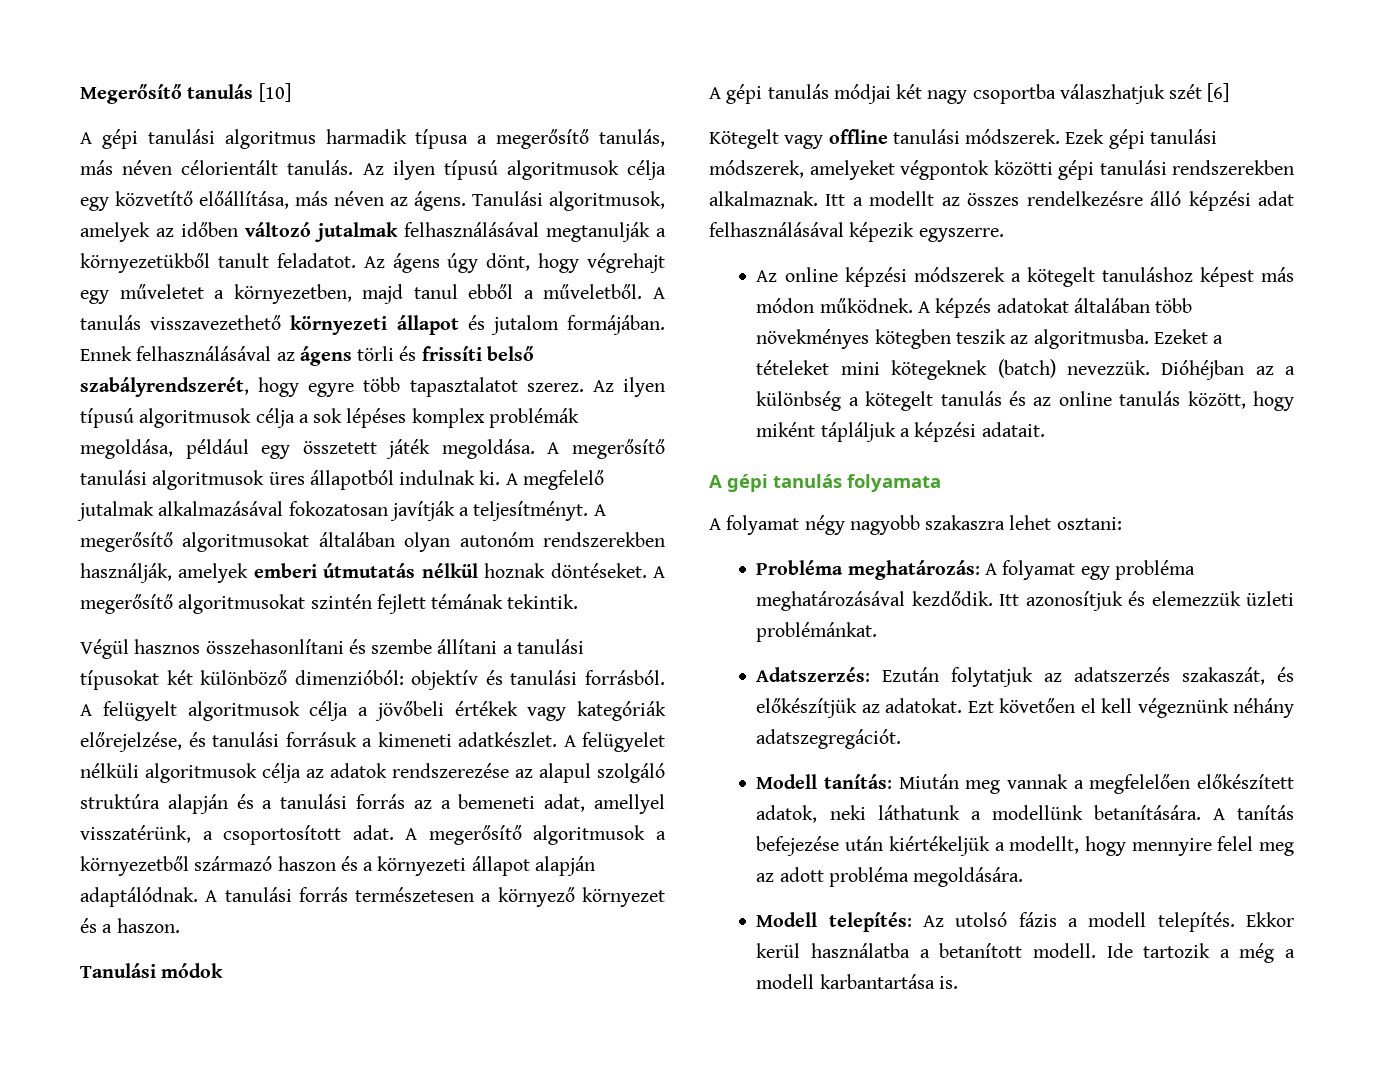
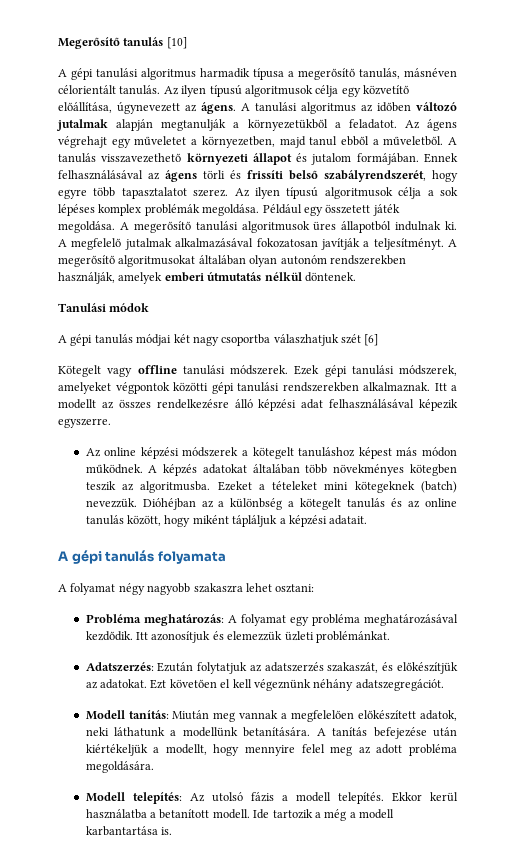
- A gépi tanulási algoritmus harmadik típusa a megerősítő tanulás, más néven célorientált tanulás.
+ A gépi tanulási algoritmus harmadik típusa a megerősítő tanulás, másnéven célorientált tanulás.
- Az ilyen típusú algoritmusok célja egy közvetítő előállítása, más néven az ágens. Tanulási algoritmusok, amelyek az időben változó jutalmak felhasználásával megtanulják a környezetükből tanult feladatot.
+ Az ilyen típusú algoritmusok célja egy közvetítő előállítása, úgynevezett az ágens. A tanulási algoritmus az időben változó jutalmak alapján megtanulják a környezetükből a feladatot.
- Az ágens úgy dönt, hogy végrehajt egy műveletet a környezetben, majd tanul ebből a műveletből.
+ Az ágens végrehajt egy műveletet a környezetben, majd tanul ebből a műveletből.
- Az ilyen típusú algoritmusok célja a sok lépéses komplex problémák megoldása, például egy összetett játék megoldása.
+ Az ilyen típusú algoritmusok célja a sok lépéses komplex problémák megoldása. Például egy összetett játék megoldása.
- A megerősítő algoritmusokat általában olyan autonóm rendszerekben használják, amelyek emberi útmutatás nélkül hoznak döntéseket. A megerősítő algoritmusokat szintén fejlett témának tekintik.
- Végül hasznos összehasonlítani és szembe állítani a tanulási típusokat két különböző dimenzióból: objektív és tanulási forrásból. A felügyelt algoritmusok célja a jövőbeli értékek vagy kategóriák előrejelzése, és tanulási forrásuk a kimeneti adatkészlet. A felügyelet nélküli algoritmusok célja az adatok rendszerezése az alapul szolgáló struktúra alapján és a tanulási forrás az a bemeneti adat, amellyel visszatérünk, a csoportosított adat. A megerősítő algoritmusok a környezetből származó haszon és a környezeti állapot alapján adaptálódnak. A tanulási forrás természetesen a környező környezet és a haszon.
+ A megerősítő algoritmusokat általában olyan autonóm rendszerekben használják, amelyek emberi útmutatás nélkül döntenek.

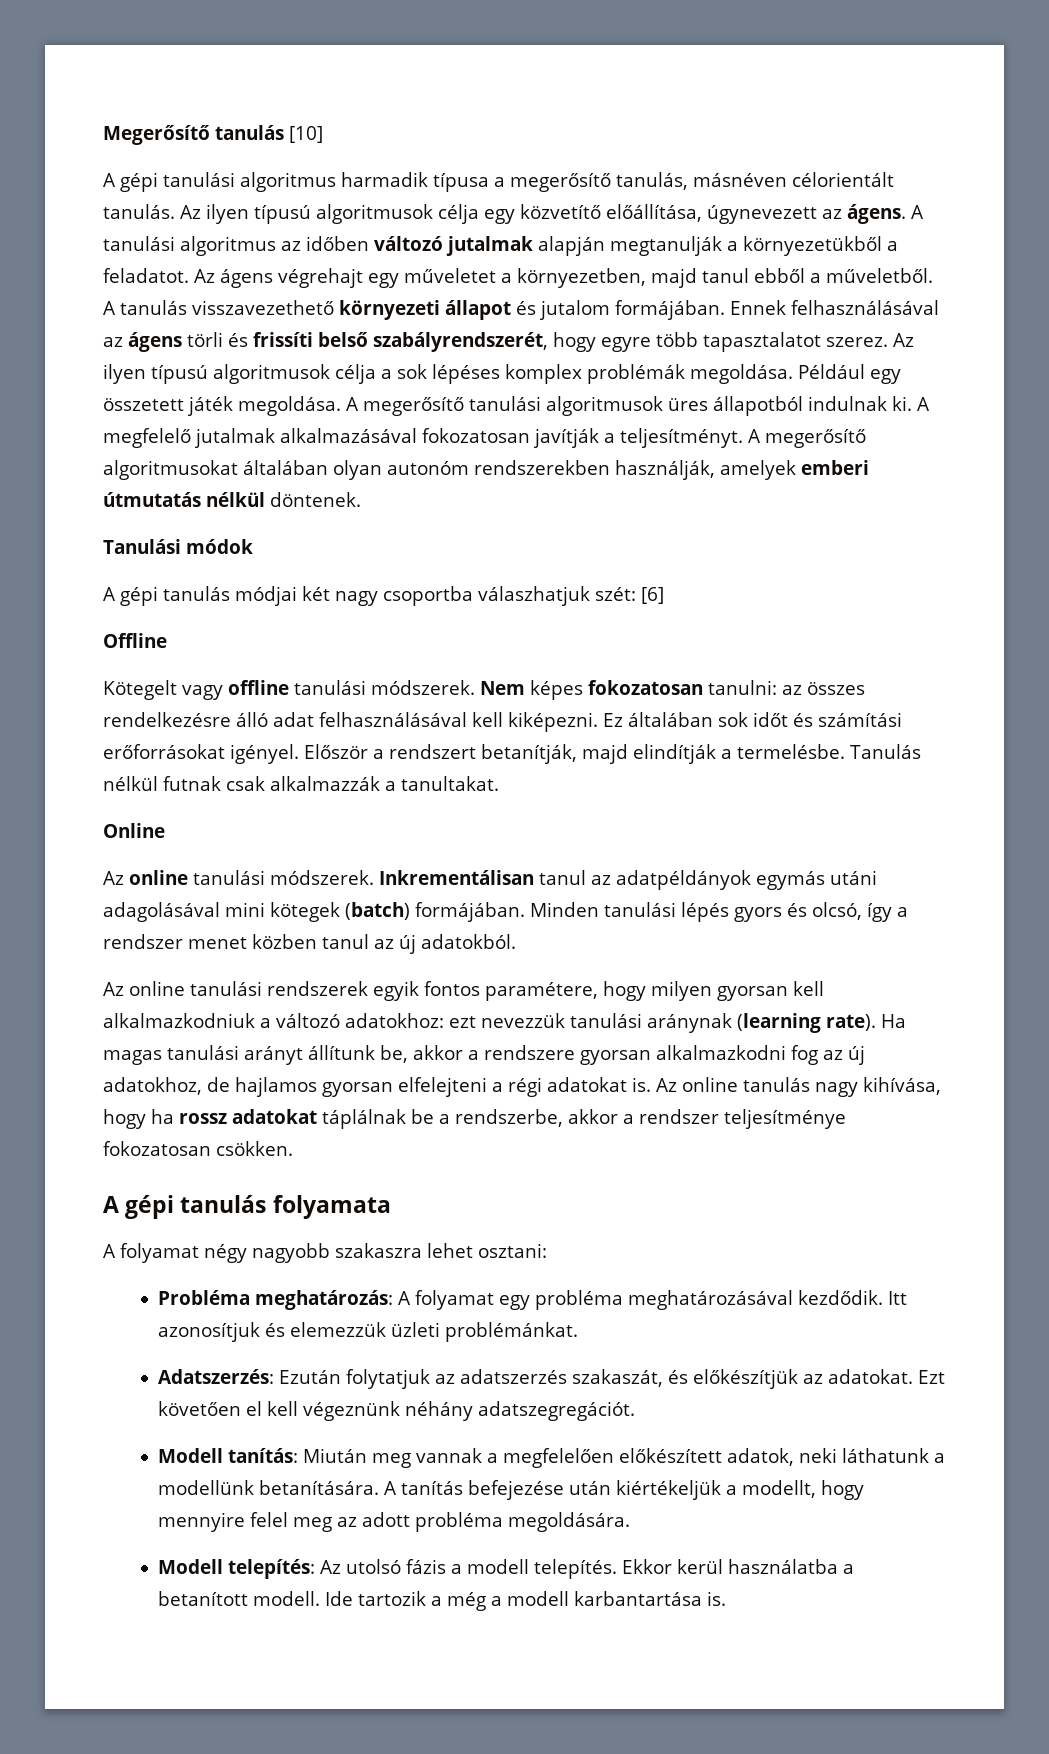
- A gépi tanulás módjai két nagy csoportba válaszhatjuk szét [6]
+ A gépi tanulás módjai két nagy csoportba válaszhatjuk szét: [6]
+ Offline
- Ezek gépi tanulási módszerek, amelyeket végpontok közötti gépi tanulási rendszerekben alkalmaznak. Itt a modellt az összes rendelkezésre álló képzési adat felhasználásával képezik egyszerre.
- Az online képzési módszerek a kötegelt tanuláshoz képest más módon működnek. A képzés adatokat általában több növekményes kötegben teszik az algoritmusba. Ezeket a tételeket mini kötegeknek (batch) nevezzük. Dióhéjban az a különbség a kötegelt tanulás és az online tanulás között, hogy miként tápláljuk a képzési adatait.
+ Nem képes fokozatosan tanulni: az összes rendelkezésre álló adat felhasználásával kell kiképezni. Ez általában sok időt és számítási erőforrásokat igényel. Először a rendszert betanítják, majd elindítják a termelésbe. Tanulás nélkül futnak csak alkalmazzák a tanultakat.
+ Online
+ Az online tanulási módszerek. Inkrementálisan tanul az adatpéldányok egymás utáni adagolásával mini kötegek (batch) formájában. Minden tanulási lépés gyors és olcsó, így a rendszer menet közben tanul az új adatokból.
+ Az online tanulási rendszerek egyik fontos paramétere, hogy milyen gyorsan kell alkalmazkodniuk a változó adatokhoz: ezt nevezzük tanulási aránynak (learning rate). Ha magas tanulási arányt állítunk be, akkor a rendszere gyorsan alkalmazkodni fog az új adatokhoz, de hajlamos gyorsan elfelejteni a régi adatokat is. Az online tanulás nagy kihívása, hogy ha rossz adatokat táplálnak be a rendszerbe, akkor a rendszer teljesítménye fokozatosan csökken.

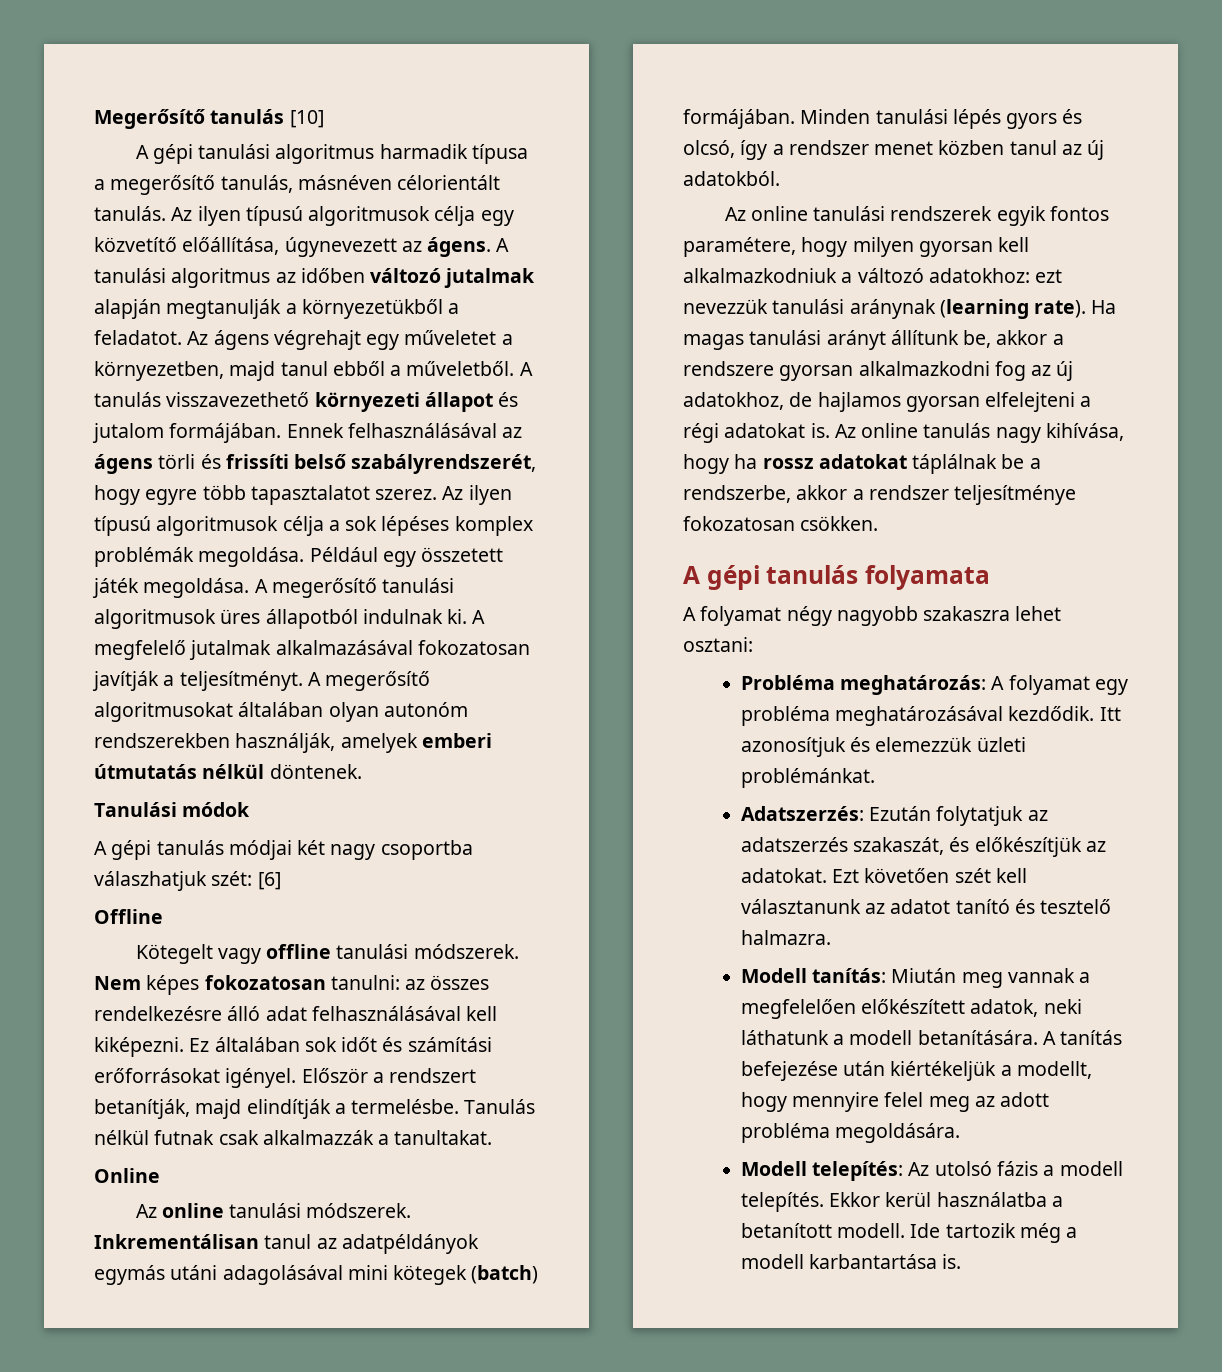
- Ezt követően el kell végeznünk néhány adatszegregációt.
+ Ezt követően szét kell választanunk az adatot tanító és tesztelő halmazra.
- Modell tanítás: Miután meg vannak a megfelelően előkészített adatok, neki láthatunk a modellünk betanítására.
+ Modell tanítás: Miután meg vannak a megfelelően előkészített adatok, neki láthatunk a modell betanítására.
- Ide tartozik a még a modell karbantartása is.
+ Ide tartozik még a modell karbantartása is.

